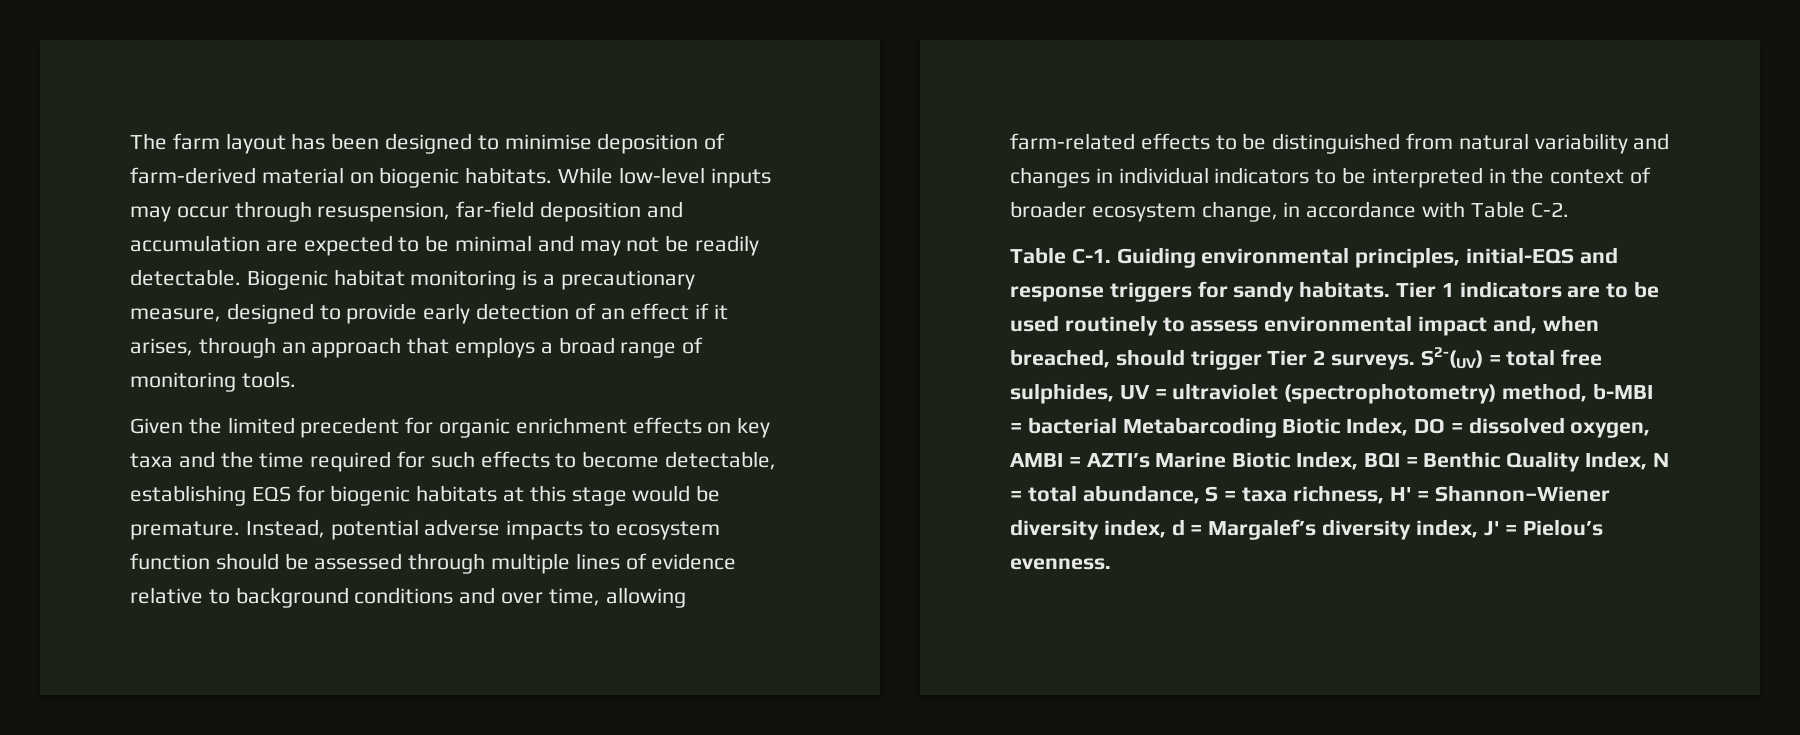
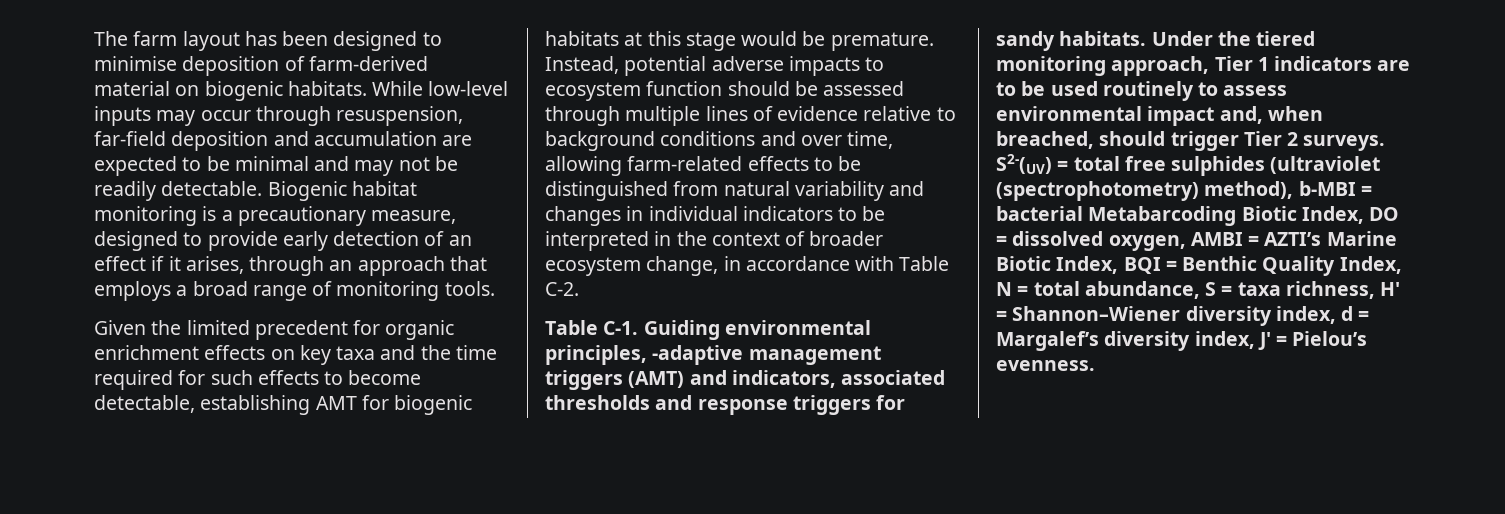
- Given the limited precedent for organic enrichment effects on key taxa and the time required for such effects to become detectable, establishing EQS for biogenic habitats at this stage would be premature.
+ Given the limited precedent for organic enrichment effects on key taxa and the time required for such effects to become detectable, establishing AMT for biogenic habitats at this stage would be premature.
- Table C-1. Guiding environmental principles, initial-EQS and response triggers for sandy habitats.
+ Table C-1. Guiding environmental principles, -adaptive management triggers (AMT) and indicators, associated thresholds and response triggers for sandy habitats.
- Tier 1 indicators are to be used routinely to assess environmental impact and, when breached, should trigger Tier 2 surveys.
+ Under the tiered monitoring approach, Tier 1 indicators are to be used routinely to assess environmental impact and, when breached, should trigger Tier 2 surveys.
- S2-(UV) = total free sulphides, UV = ultraviolet (spectrophotometry) method, b-MBI = bacterial Metabarcoding Biotic Index, DO = dissolved oxygen, AMBI = AZTI’s Marine Biotic Index, BQI = Benthic Quality Index, N = total abundance, S = taxa richness, H' = Shannon–Wiener diversity index, d = Margalef’s diversity index, J' = Pielou’s evenness.
+ S2-(UV) = total free sulphides (ultraviolet (spectrophotometry) method), b-MBI = bacterial Metabarcoding Biotic Index, DO = dissolved oxygen, AMBI = AZTI’s Marine Biotic Index, BQI = Benthic Quality Index, N = total abundance, S = taxa richness, H' = Shannon–Wiener diversity index, d = Margalef’s diversity index, J' = Pielou’s evenness.

